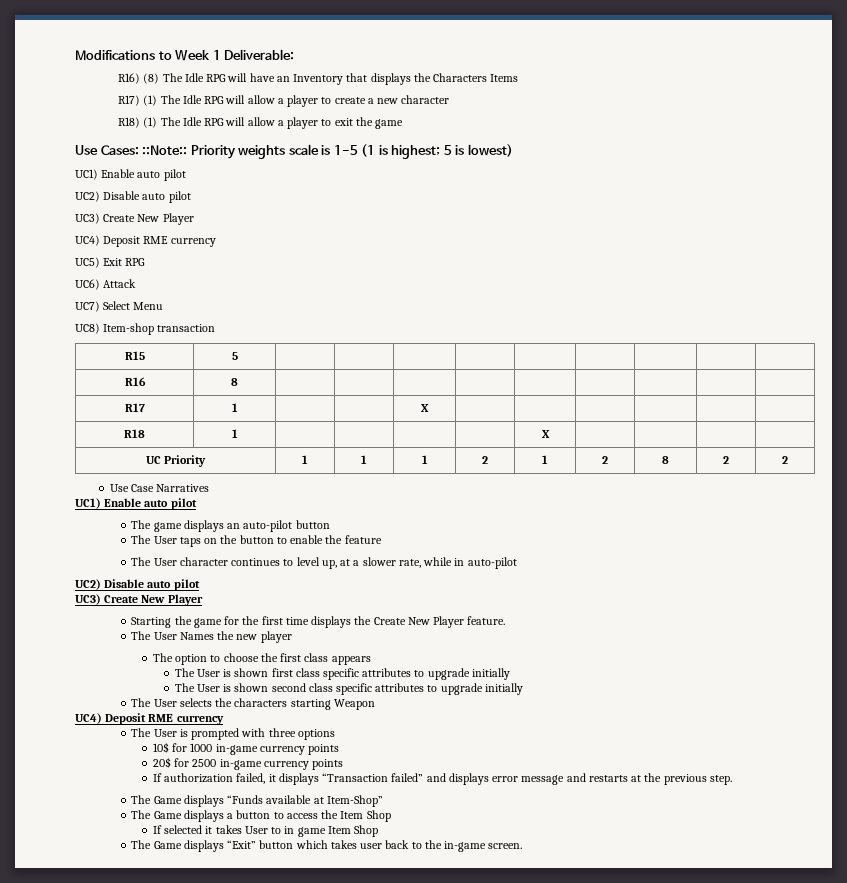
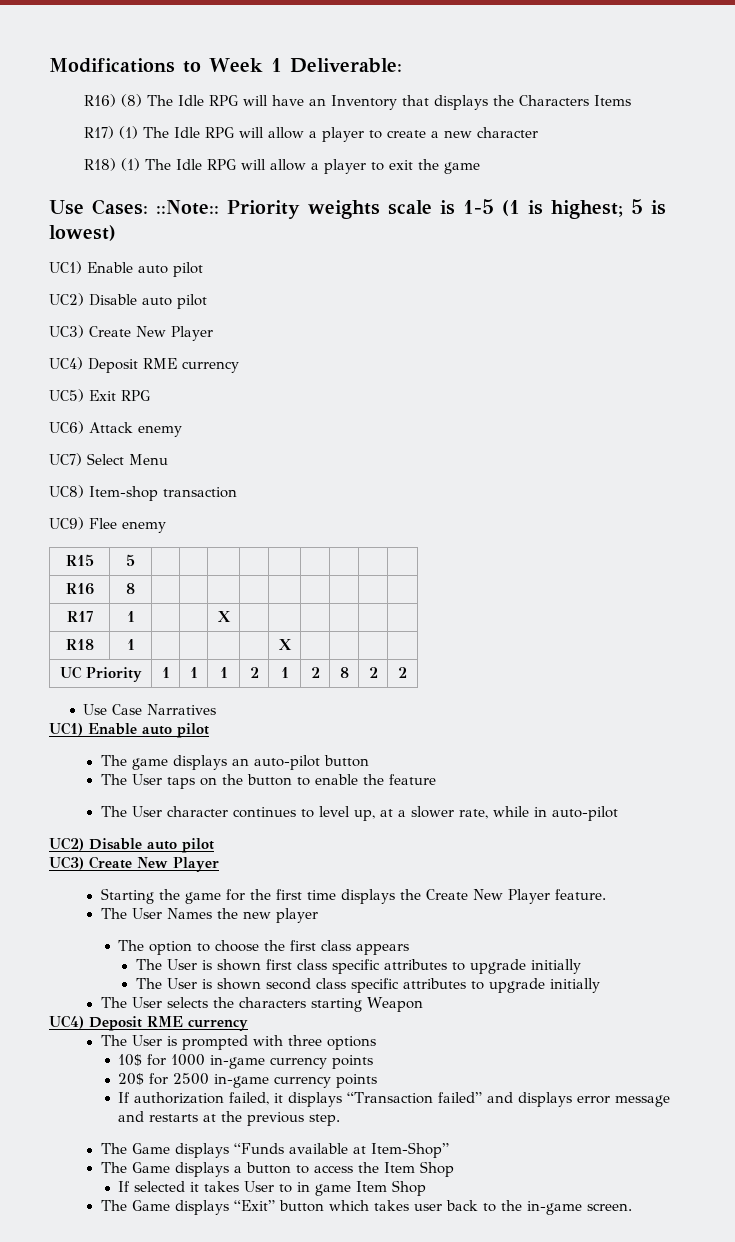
- UC6) Attack
+ UC6) Attack enemy
+ UC9) Flee enemy

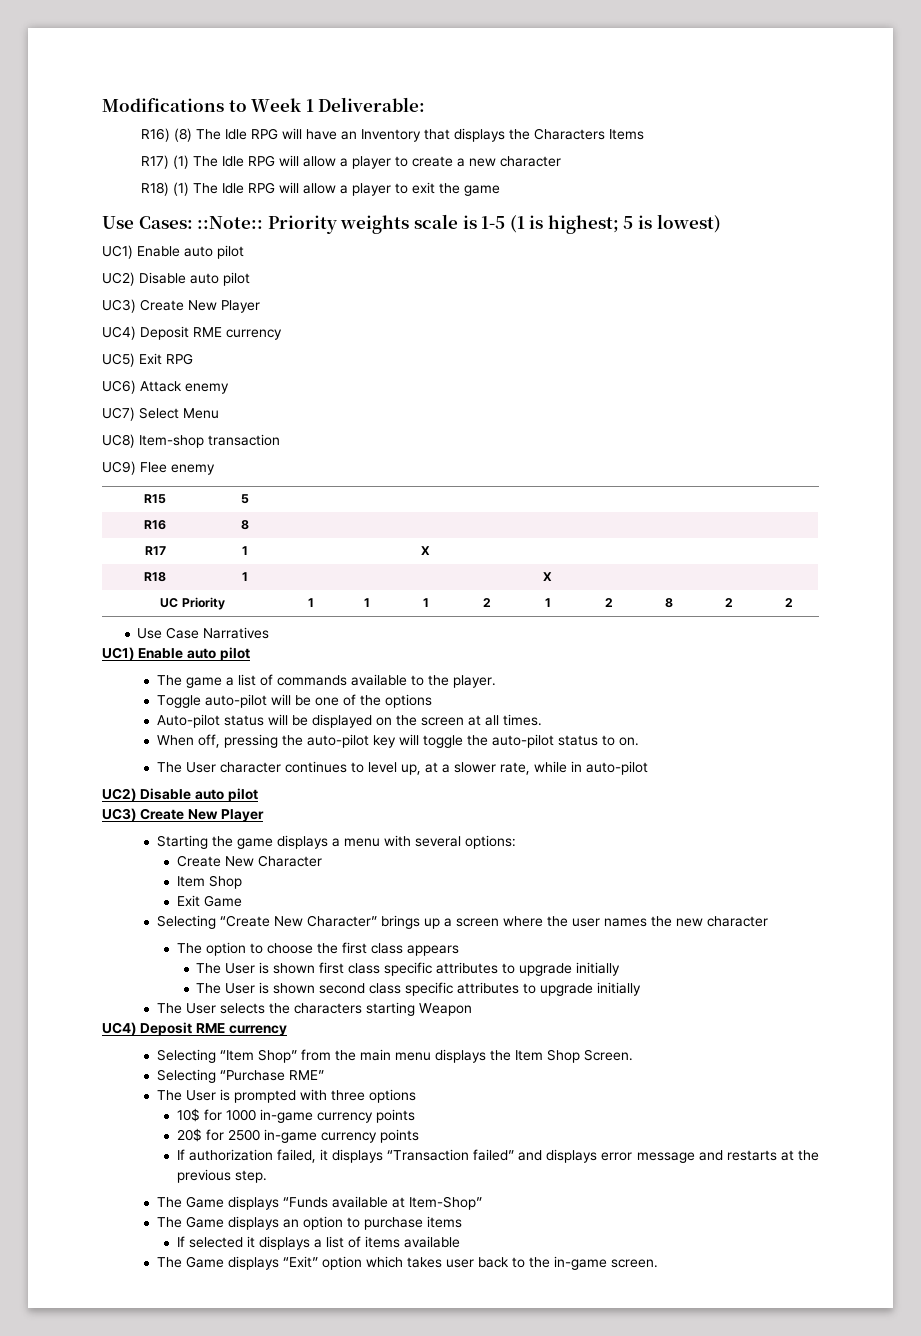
- The game displays an auto-pilot button
- The User taps on the button to enable the feature
+ The game a list of commands available to the player.
+ Toggle auto-pilot will be one of the options
+ Auto-pilot status will be displayed on the screen at all times.
+ When off, pressing the auto-pilot key will toggle the auto-pilot status to on.
- Starting the game for the first time displays the Create New Player feature.
- The User Names the new player
+ Starting the game displays a menu with several options:
+ Create New Character
+ Item Shop
+ Exit Game
+ Selecting “Create New Character” brings up a screen where the user names the new character
+ Selecting “Item Shop” from the main menu displays the Item Shop Screen.
+ Selecting “Purchase RME”
- The Game displays a button to access the Item Shop
- If selected it takes User to in game Item Shop
+ The Game displays an option to purchase items
+ If selected it displays a list of items available
- The Game displays “Exit” button which takes user back to the in-game screen.
+ The Game displays “Exit” option which takes user back to the in-game screen.

